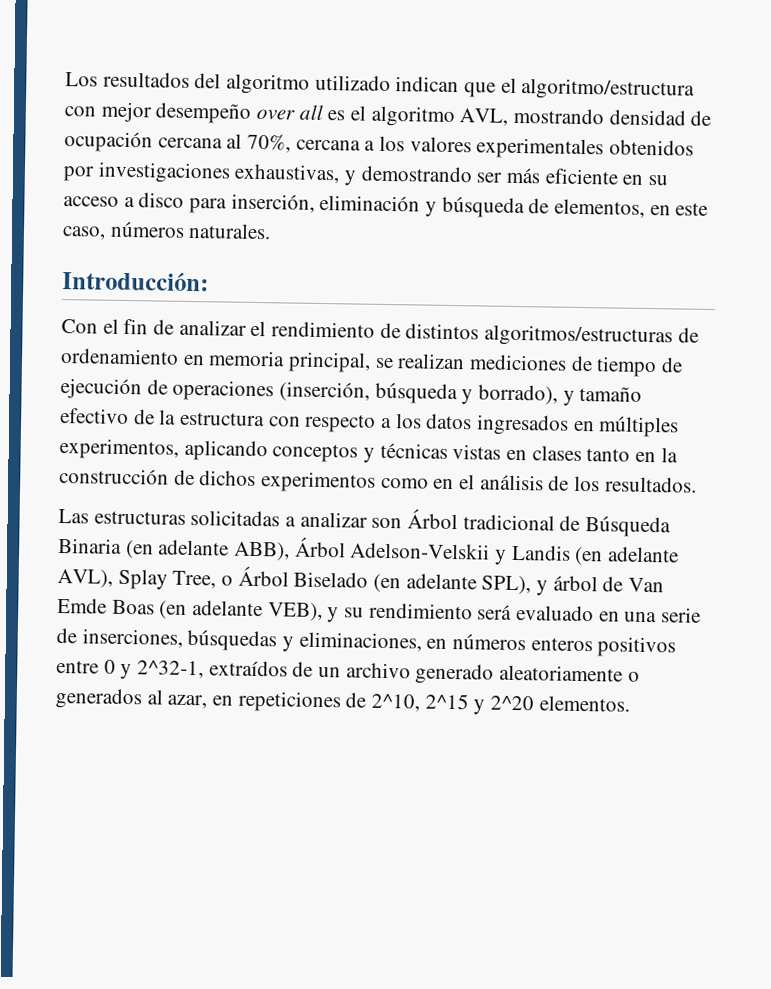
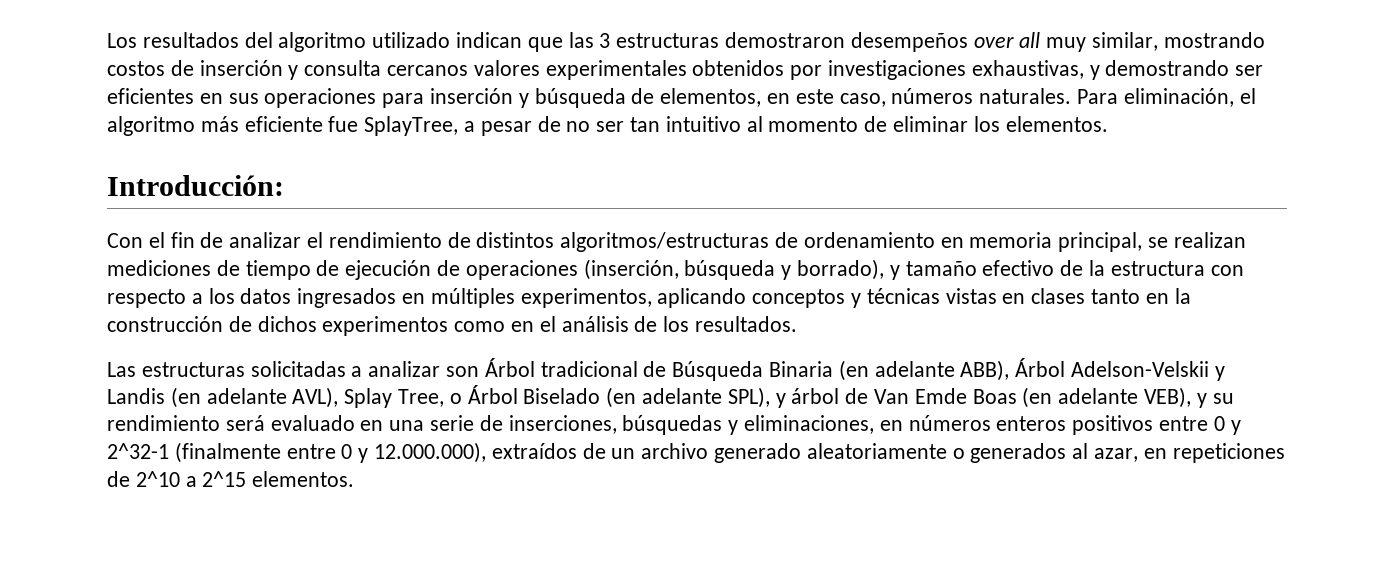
- Los resultados del algoritmo utilizado indican que el algoritmo/estructura con mejor desempeño over all es el algoritmo AVL, mostrando densidad de ocupación cercana al 70%, cercana a los valores experimentales obtenidos por investigaciones exhaustivas, y demostrando ser más eficiente en su acceso a disco para inserción, eliminación y búsqueda de elementos, en este caso, números naturales.
+ Los resultados del algoritmo utilizado indican que las 3 estructuras demostraron desempeños over all muy similar, mostrando costos de inserción y consulta cercanos valores experimentales obtenidos por investigaciones exhaustivas, y demostrando ser eficientes en sus operaciones para inserción y búsqueda de elementos, en este caso, números naturales. Para eliminación, el algoritmo más eficiente fue SplayTree, a pesar de no ser tan intuitivo al momento de eliminar los elementos.
- Las estructuras solicitadas a analizar son Árbol tradicional de Búsqueda Binaria (en adelante ABB), Árbol Adelson-Velskii y Landis (en adelante AVL), Splay Tree, o Árbol Biselado (en adelante SPL), y árbol de Van Emde Boas (en adelante VEB), y su rendimiento será evaluado en una serie de inserciones, búsquedas y eliminaciones, en números enteros positivos entre 0 y 2^32-1, extraídos de un archivo generado aleatoriamente o generados al azar, en repeticiones de 2^10, 2^15 y 2^20 elementos.
+ Las estructuras solicitadas a analizar son Árbol tradicional de Búsqueda Binaria (en adelante ABB), Árbol Adelson-Velskii y Landis (en adelante AVL), Splay Tree, o Árbol Biselado (en adelante SPL), y árbol de Van Emde Boas (en adelante VEB), y su rendimiento será evaluado en una serie de inserciones, búsquedas y eliminaciones, en números enteros positivos entre 0 y 2^32-1 (finalmente entre 0 y 12.000.000), extraídos de un archivo generado aleatoriamente o generados al azar, en repeticiones de 2^10 a 2^15 elementos.

